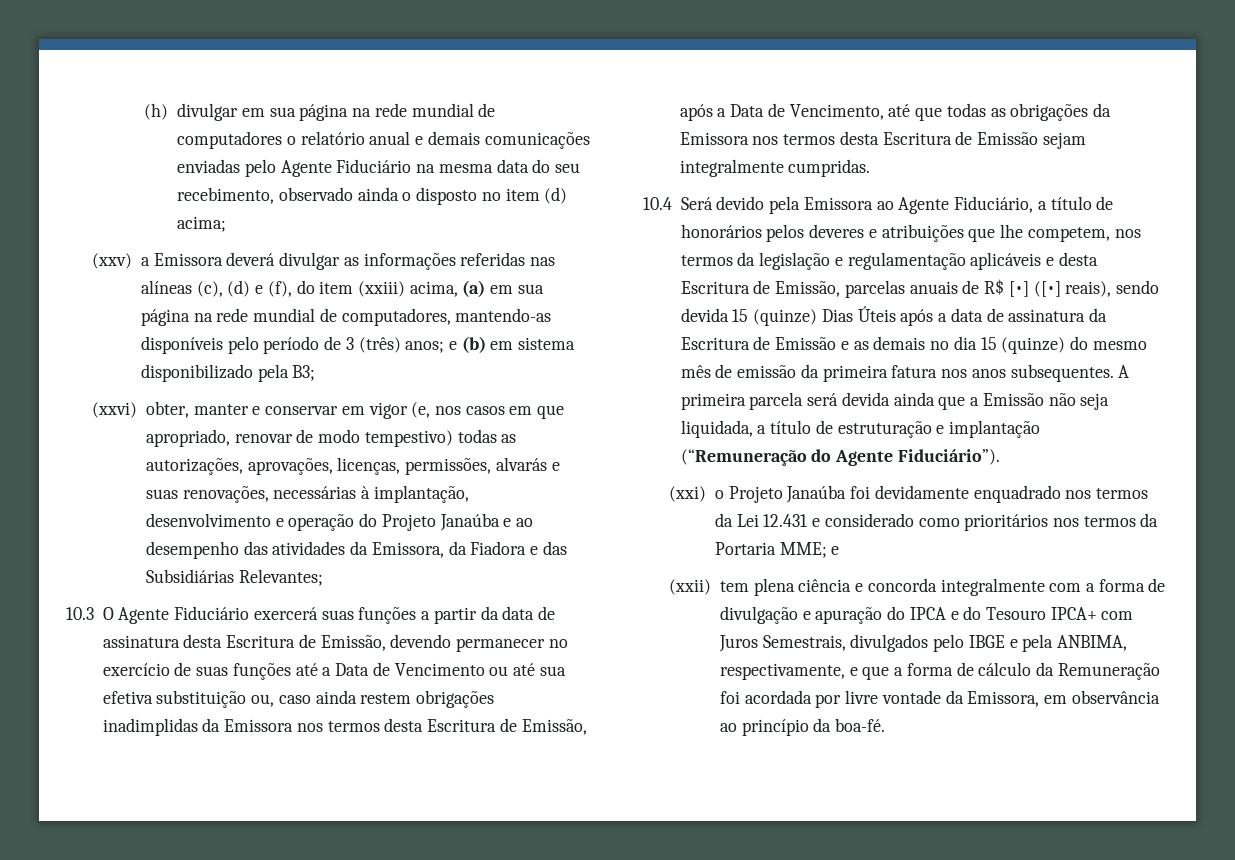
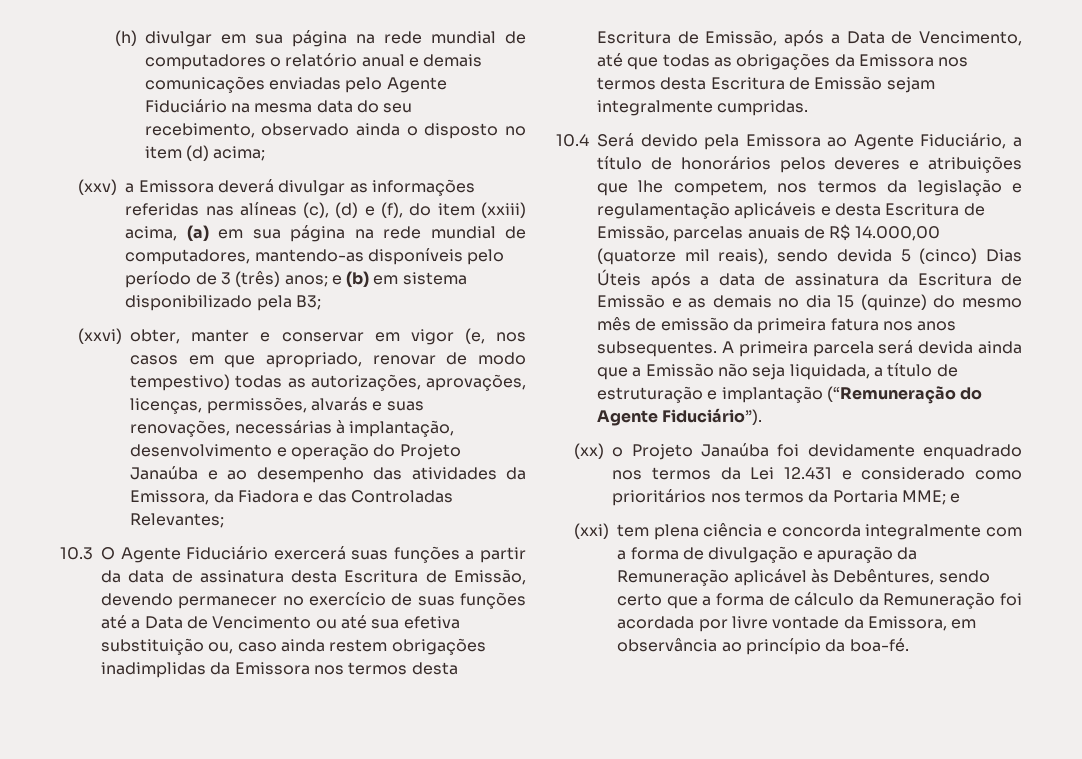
- (xxvi) obter, manter e conservar em vigor (e, nos casos em que apropriado, renovar de modo tempestivo) todas as autorizações, aprovações, licenças, permissões, alvarás e suas renovações, necessárias à implantação, desenvolvimento e operação do Projeto Janaúba e ao desempenho das atividades da Emissora, da Fiadora e das Subsidiárias Relevantes;
+ (xxvi) obter, manter e conservar em vigor (e, nos casos em que apropriado, renovar de modo tempestivo) todas as autorizações, aprovações, licenças, permissões, alvarás e suas renovações, necessárias à implantação, desenvolvimento e operação do Projeto Janaúba e ao desempenho das atividades da Emissora, da Fiadora e das Controladas Relevantes;
- 10.4 Será devido pela Emissora ao Agente Fiduciário, a título de honorários pelos deveres e atribuições que lhe competem, nos termos da legislação e regulamentação aplicáveis e desta Escritura de Emissão, parcelas anuais de R$ [•] ([•] reais), sendo devida 15 (quinze) Dias Úteis após a data de assinatura da Escritura de Emissão e as demais no dia 15 (quinze) do mesmo mês de emissão da primeira fatura nos anos subsequentes.
+ 10.4 Será devido pela Emissora ao Agente Fiduciário, a título de honorários pelos deveres e atribuições que lhe competem, nos termos da legislação e regulamentação aplicáveis e desta Escritura de Emissão, parcelas anuais de R$ 14.000,00 (quatorze mil reais), sendo devida 5 (cinco) Dias Úteis após a data de assinatura da Escritura de Emissão e as demais no dia 15 (quinze) do mesmo mês de emissão da primeira fatura nos anos subsequentes.
- (xxi) o Projeto Janaúba foi devidamente enquadrado nos termos da Lei 12.431 e considerado como prioritários nos termos da Portaria MME; e
+ (xx) o Projeto Janaúba foi devidamente enquadrado nos termos da Lei 12.431 e considerado como prioritários nos termos da Portaria MME; e
- (xxii) tem plena ciência e concorda integralmente com a forma de divulgação e apuração do IPCA e do Tesouro IPCA+ com Juros Semestrais, divulgados pelo IBGE e pela ANBIMA, respectivamente, e que a forma de cálculo da Remuneração foi acordada por livre vontade da Emissora, em observância ao princípio da boa-fé.
+ (xxi) tem plena ciência e concorda integralmente com a forma de divulgação e apuração da Remuneração aplicável às Debêntures, sendo certo que a forma de cálculo da Remuneração foi acordada por livre vontade da Emissora, em observância ao princípio da boa-fé.

